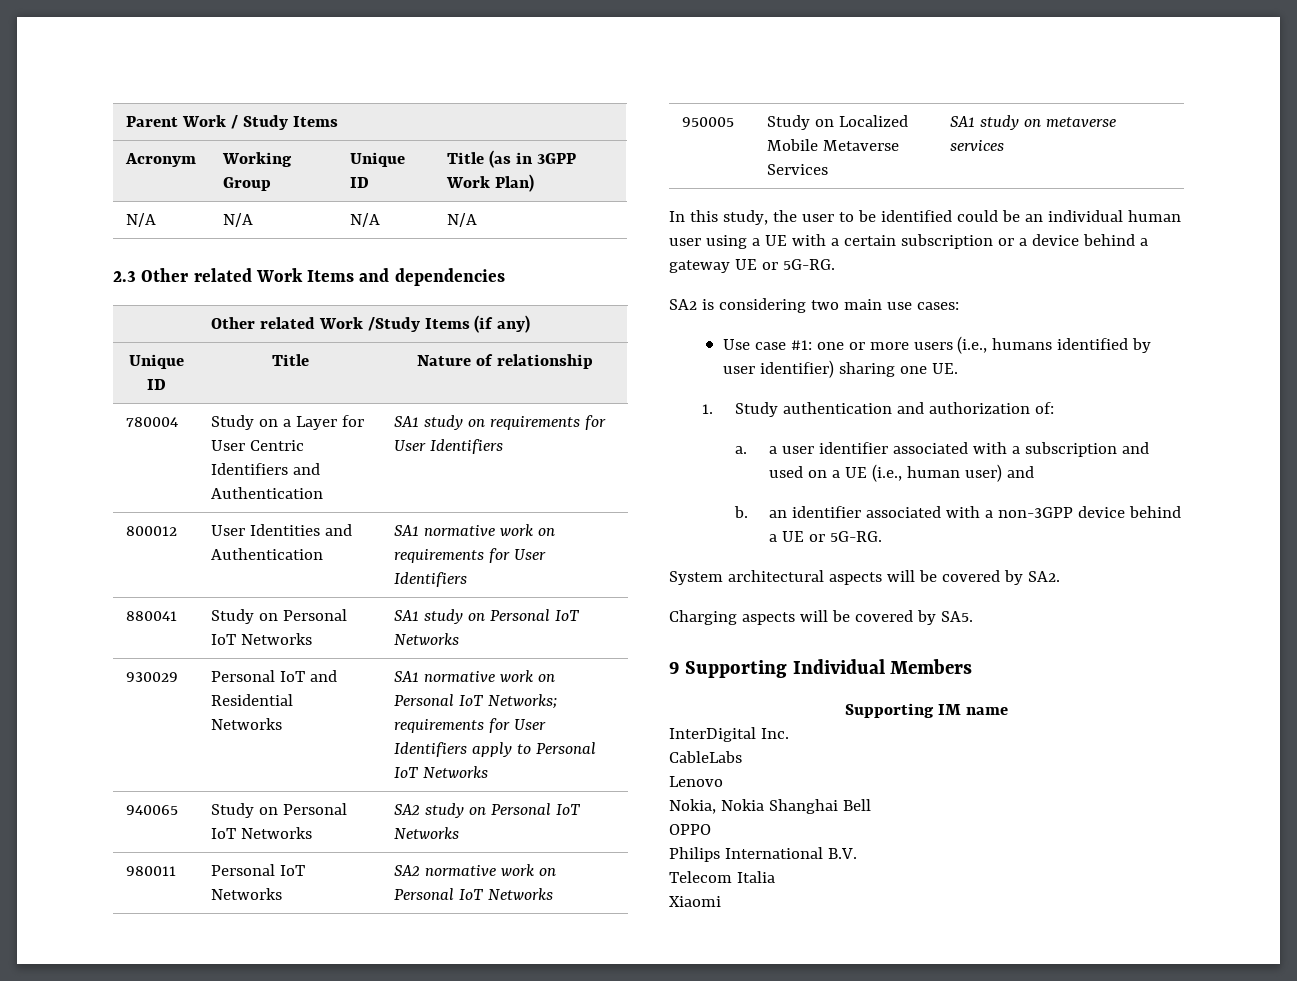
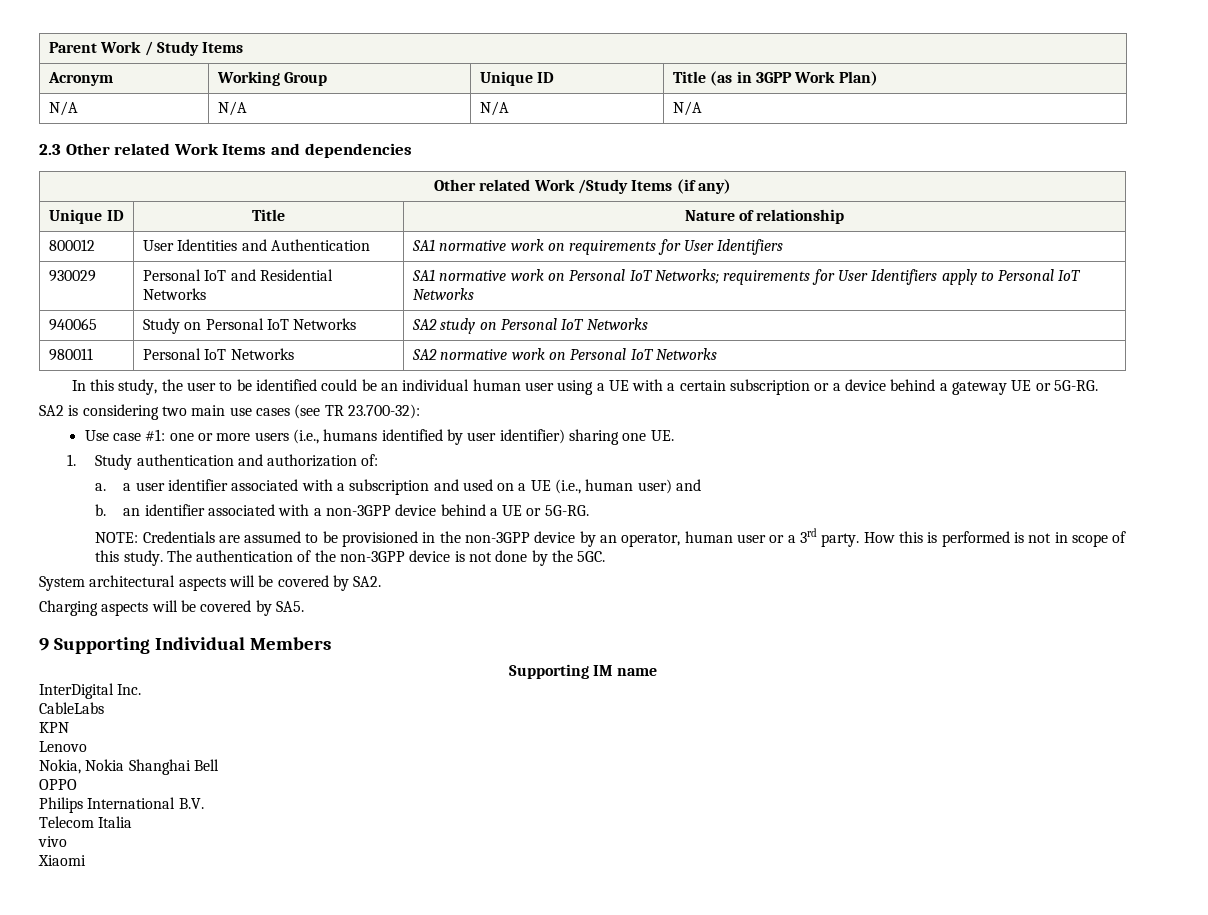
- 780004 | Study on a Layer for User Centric Identifiers and Authentication | SA1 study on requirements for User Identifiers
- 880041 | Study on Personal IoT Networks | SA1 study on Personal IoT Networks
- 950005 | Study on Localized Mobile Metaverse Services | SA1 study on metaverse services
- SA2 is considering two main use cases:
+ SA2 is considering two main use cases (see TR 23.700-32):
+ NOTE: Credentials are assumed to be provisioned in the non-3GPP device by an operator, human user or a 3rd party. How this is performed is not in scope of this study. The authentication of the non-3GPP device is not done by the 5GC.
+ KPN
+ vivo

